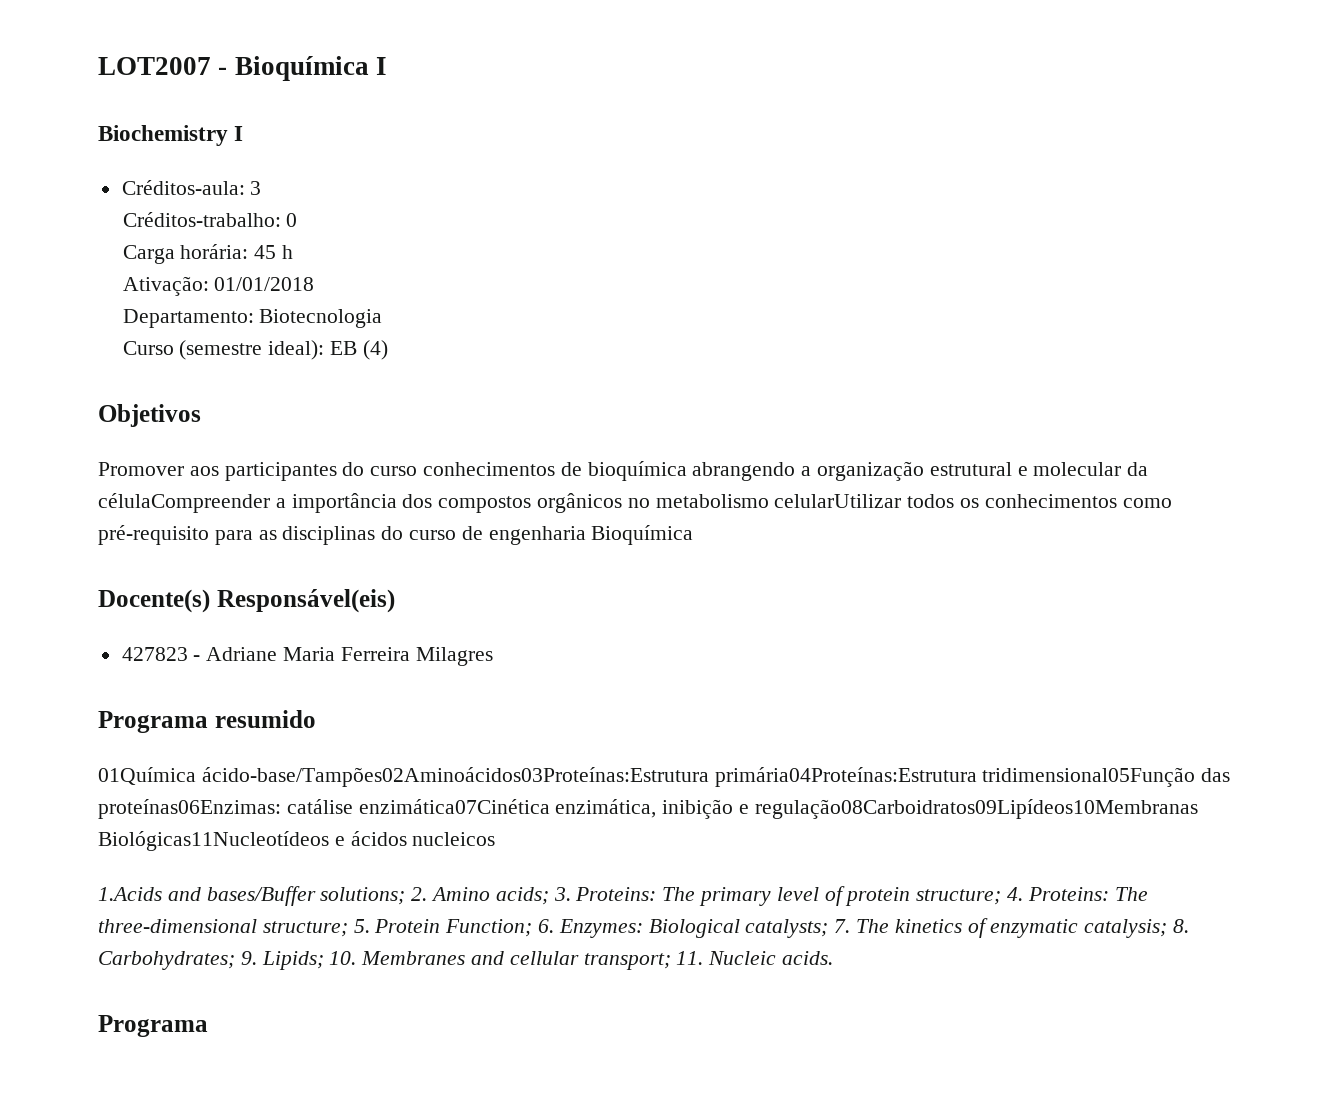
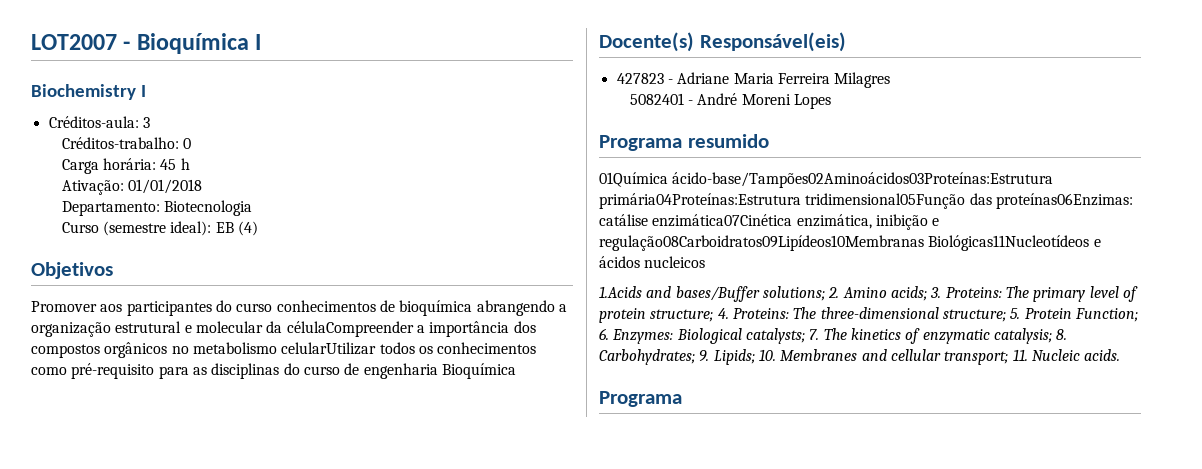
+ 5082401 - André Moreni Lopes

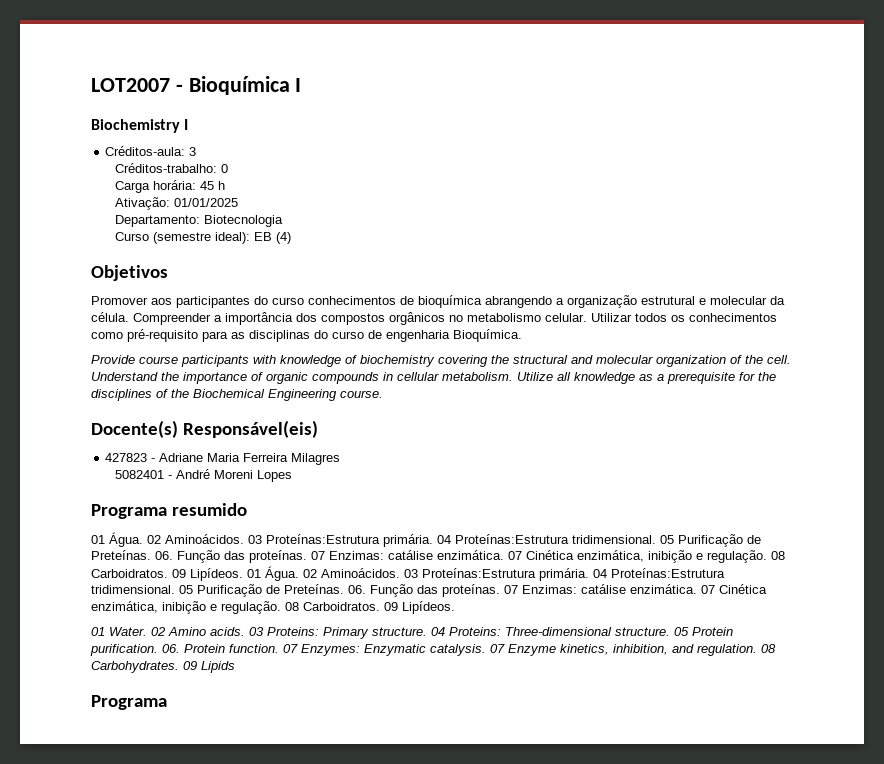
- Ativação: 01/01/2018
+ Ativação: 01/01/2025
- Promover aos participantes do curso conhecimentos de bioquímica abrangendo a organização estrutural e molecular da célulaCompreender a importância dos compostos orgânicos no metabolismo celularUtilizar todos os conhecimentos como pré-requisito para as disciplinas do curso de engenharia Bioquímica
+ Promover aos participantes do curso conhecimentos de bioquímica abrangendo a organização estrutural e molecular da célula. Compreender a importância dos compostos orgânicos no metabolismo celular. Utilizar todos os conhecimentos como pré-requisito para as disciplinas do curso de engenharia Bioquímica.
+ Provide course participants with knowledge of biochemistry covering the structural and molecular organization of the cell. Understand the importance of organic compounds in cellular metabolism. Utilize all knowledge as a prerequisite for the disciplines of the Biochemical Engineering course.
- 01Química ácido-base/Tampões02Aminoácidos03Proteínas:Estrutura primária04Proteínas:Estrutura tridimensional05Função das proteínas06Enzimas: catálise enzimática07Cinética enzimática, inibição e regulação08Carboidratos09Lipídeos10Membranas Biológicas11Nucleotídeos e ácidos nucleicos
- 1.Acids and bases/Buffer solutions; 2. Amino acids; 3. Proteins: The primary level of protein structure; 4. Proteins: The three-dimensional structure; 5. Protein Function; 6. Enzymes: Biological catalysts; 7. The kinetics of enzymatic catalysis; 8. Carbohydrates; 9. Lipids; 10. Membranes and cellular transport; 11. Nucleic acids.
+ 01 Água. 02 Aminoácidos. 03 Proteínas:Estrutura primária. 04 Proteínas:Estrutura tridimensional. 05 Purificação de Preteínas. 06. Função das proteínas. 07 Enzimas: catálise enzimática. 07 Cinética enzimática, inibição e regulação. 08 Carboidratos. 09 Lipídeos. 01 Água. 02 Aminoácidos. 03 Proteínas:Estrutura primária. 04 Proteínas:Estrutura tridimensional. 05 Purificação de Preteínas. 06. Função das proteínas. 07 Enzimas: catálise enzimática. 07 Cinética enzimática, inibição e regulação. 08 Carboidratos. 09 Lipídeos.
+ 01 Water. 02 Amino acids. 03 Proteins: Primary structure. 04 Proteins: Three-dimensional structure. 05 Protein purification. 06. Protein function. 07 Enzymes: Enzymatic catalysis. 07 Enzyme kinetics, inhibition, and regulation. 08 Carbohydrates. 09 Lipids

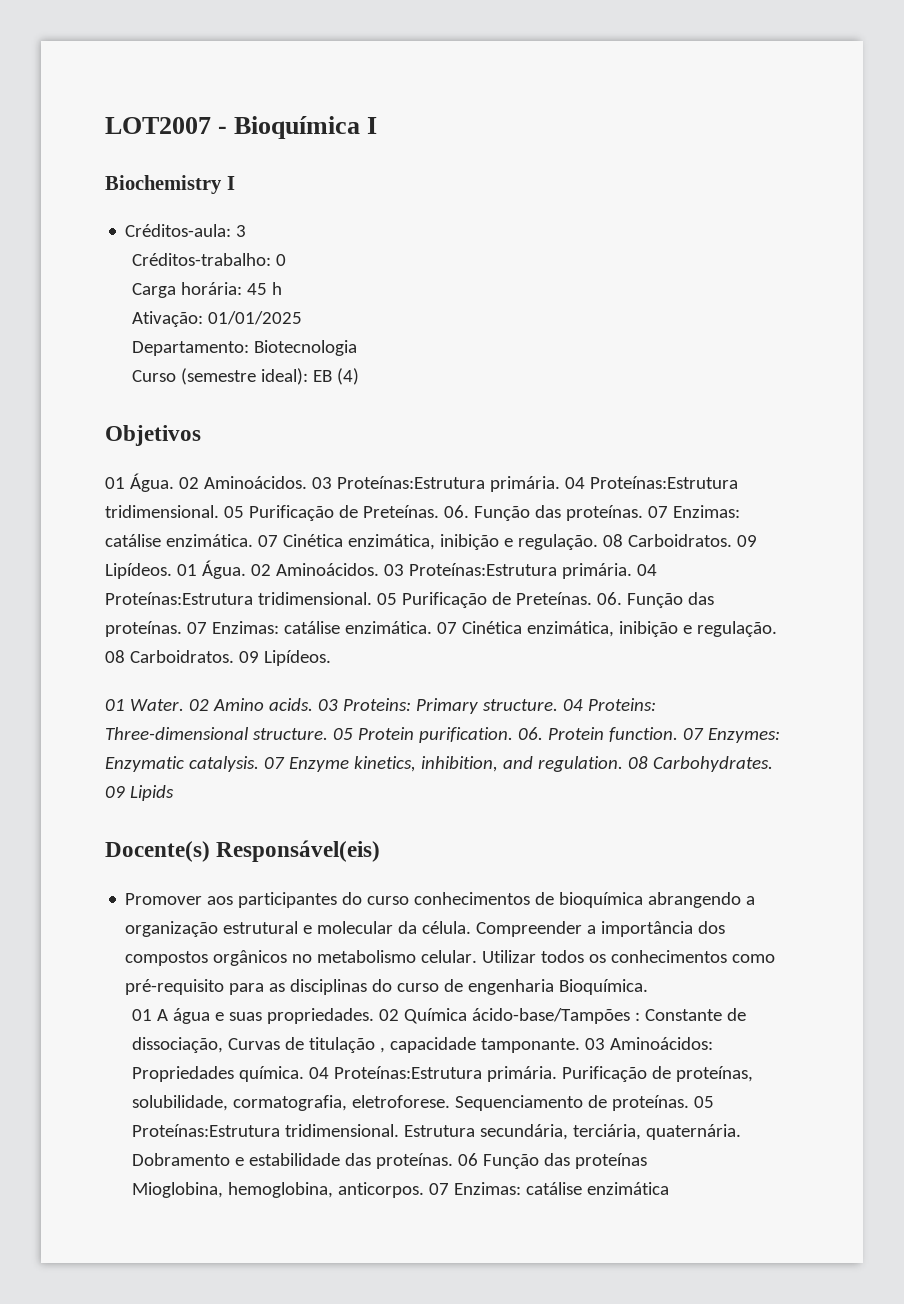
- Promover aos participantes do curso conhecimentos de bioquímica abrangendo a organização estrutural e molecular da célula. Compreender a importância dos compostos orgânicos no metabolismo celular. Utilizar todos os conhecimentos como pré-requisito para as disciplinas do curso de engenharia Bioquímica.
- Provide course participants with knowledge of biochemistry covering the structural and molecular organization of the cell. Understand the importance of organic compounds in cellular metabolism. Utilize all knowledge as a prerequisite for the disciplines of the Biochemical Engineering course.
- Docente(s) Responsável(eis)
- 427823 - Adriane Maria Ferreira Milagres
- 5082401 - André Moreni Lopes
- Programa resumido
  09 Lipids
- Programa
+ Docente(s) Responsável(eis)
+ Promover aos participantes do curso conhecimentos de bioquímica abrangendo a organização estrutural e molecular da célula. Compreender a importância dos compostos orgânicos no metabolismo celular. Utilizar todos os conhecimentos como pré-requisito para as disciplinas do curso de engenharia Bioquímica.
+ 01 A água e suas propriedades. 02 Química ácido-base/Tampões : Constante de dissociação, Curvas de titulação , capacidade tamponante. 03 Aminoácidos: Propriedades química. 04 Proteínas:Estrutura primária. Purificação de proteínas, solubilidade, cormatografia, eletroforese. Sequenciamento de proteínas. 05 Proteínas:Estrutura tridimensional. Estrutura secundária, terciária, quaternária. Dobramento e estabilidade das proteínas. 06 Função das proteínas
+ Mioglobina, hemoglobina, anticorpos. 07 Enzimas: catálise enzimática

